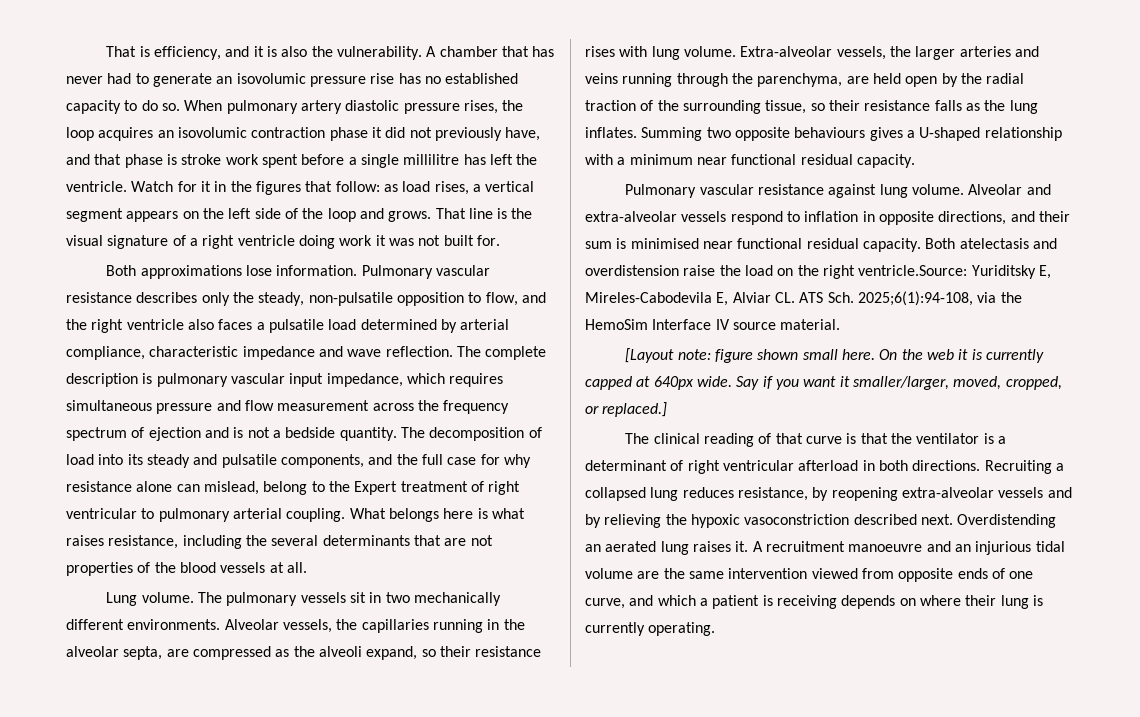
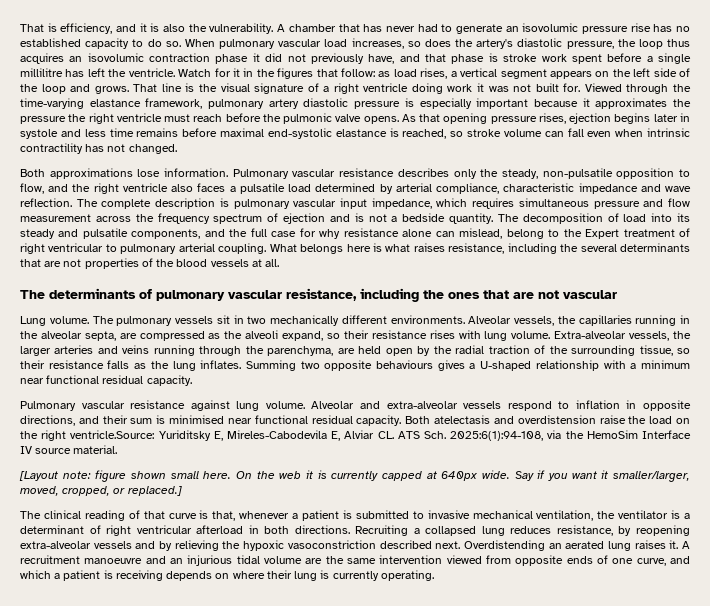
- When pulmonary artery diastolic pressure rises, the loop acquires an isovolumic contraction phase it did not previously have, and that phase is stroke work spent before a single millilitre has left the ventricle.
+ When pulmonary vascular load increases, so does the artery's diastolic pressure, the loop thus acquires an isovolumic contraction phase it did not previously have, and that phase is stroke work spent before a single millilitre has left the ventricle.
+ Viewed through the time-varying elastance framework, pulmonary artery diastolic pressure is especially important because it approximates the pressure the right ventricle must reach before the pulmonic valve opens. As that opening pressure rises, ejection begins later in systole and less time remains before maximal end-systolic elastance is reached, so stroke volume can fall even when intrinsic contractility has not changed.
+ The determinants of pulmonary vascular resistance, including the ones that are not vascular
- Both atelectasis and overdistension raise the load on the right ventricle.Source: Yuriditsky E, Mireles-Cabodevila E, Alviar CL. ATS Sch. 2025;6(1):94-108, via the HemoSim Interface IV source material.
+ Both atelectasis and overdistension raise the load on the right ventricle.Source: Yuriditsky E, Mireles-Cabodevila E, Alviar CL. ATS Sch. 2025:6(1):94-108, via the HemoSim Interface IV source material.
- The clinical reading of that curve is that the ventilator is a determinant of right ventricular afterload in both directions.
+ The clinical reading of that curve is that, whenever a patient is submitted to invasive mechanical ventilation, the ventilator is a determinant of right ventricular afterload in both directions.

